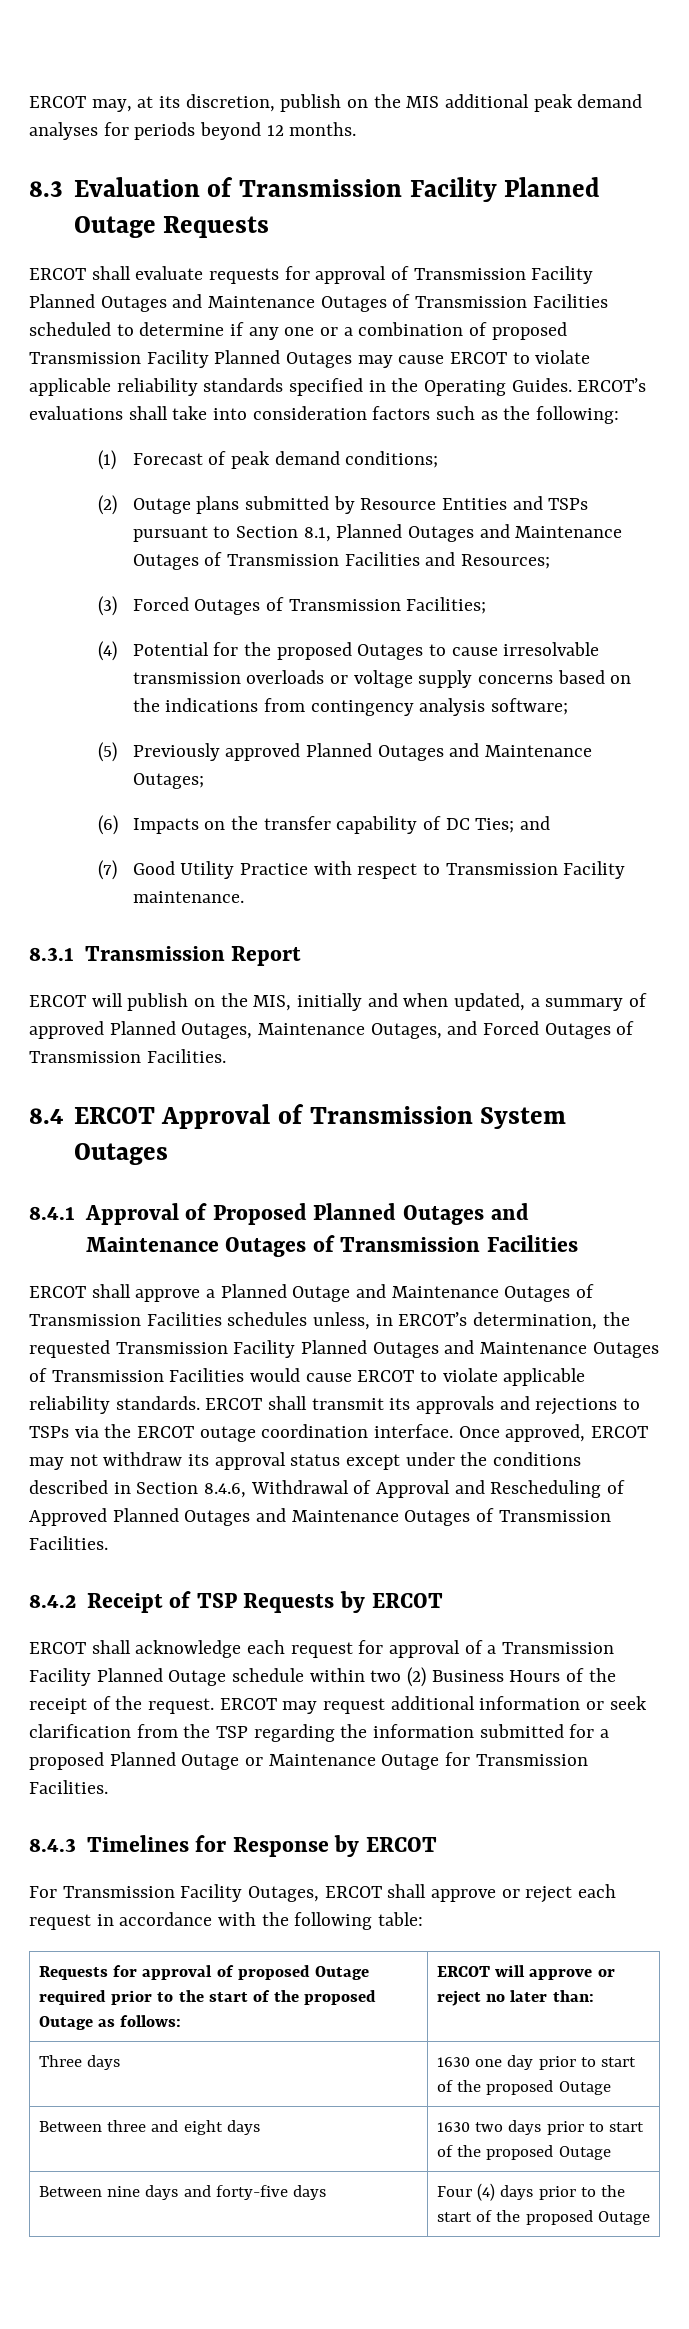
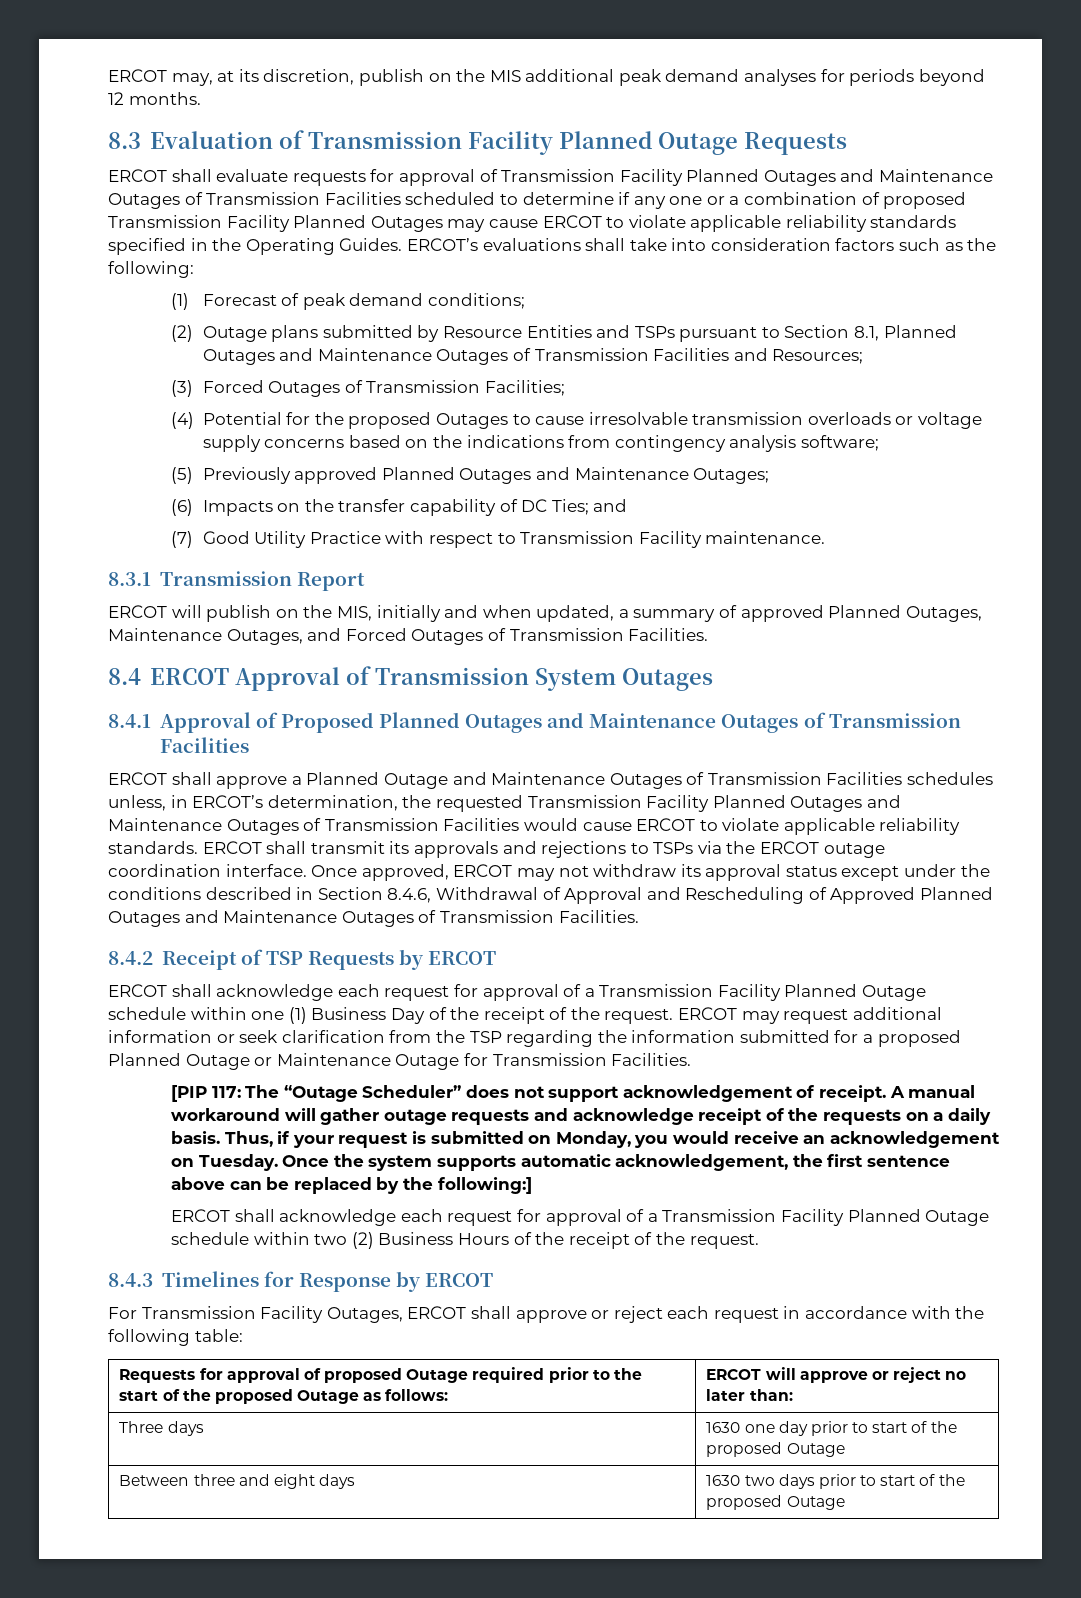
- ERCOT shall acknowledge each request for approval of a Transmission Facility Planned Outage schedule within two (2) Business Hours of the receipt of the request.
+ ERCOT shall acknowledge each request for approval of a Transmission Facility Planned Outage schedule within one (1) Business Day of the receipt of the request.
+ [PIP 117: The “Outage Scheduler” does not support acknowledgement of receipt. A manual workaround will gather outage requests and acknowledge receipt of the requests on a daily basis. Thus, if your request is submitted on Monday, you would receive an acknowledgement on Tuesday. Once the system supports automatic acknowledgement, the first sentence above can be replaced by the following:]
+ ERCOT shall acknowledge each request for approval of a Transmission Facility Planned Outage schedule within two (2) Business Hours of the receipt of the request.
- Between nine days and forty-five days | Four (4) days prior to the start of the proposed Outage

